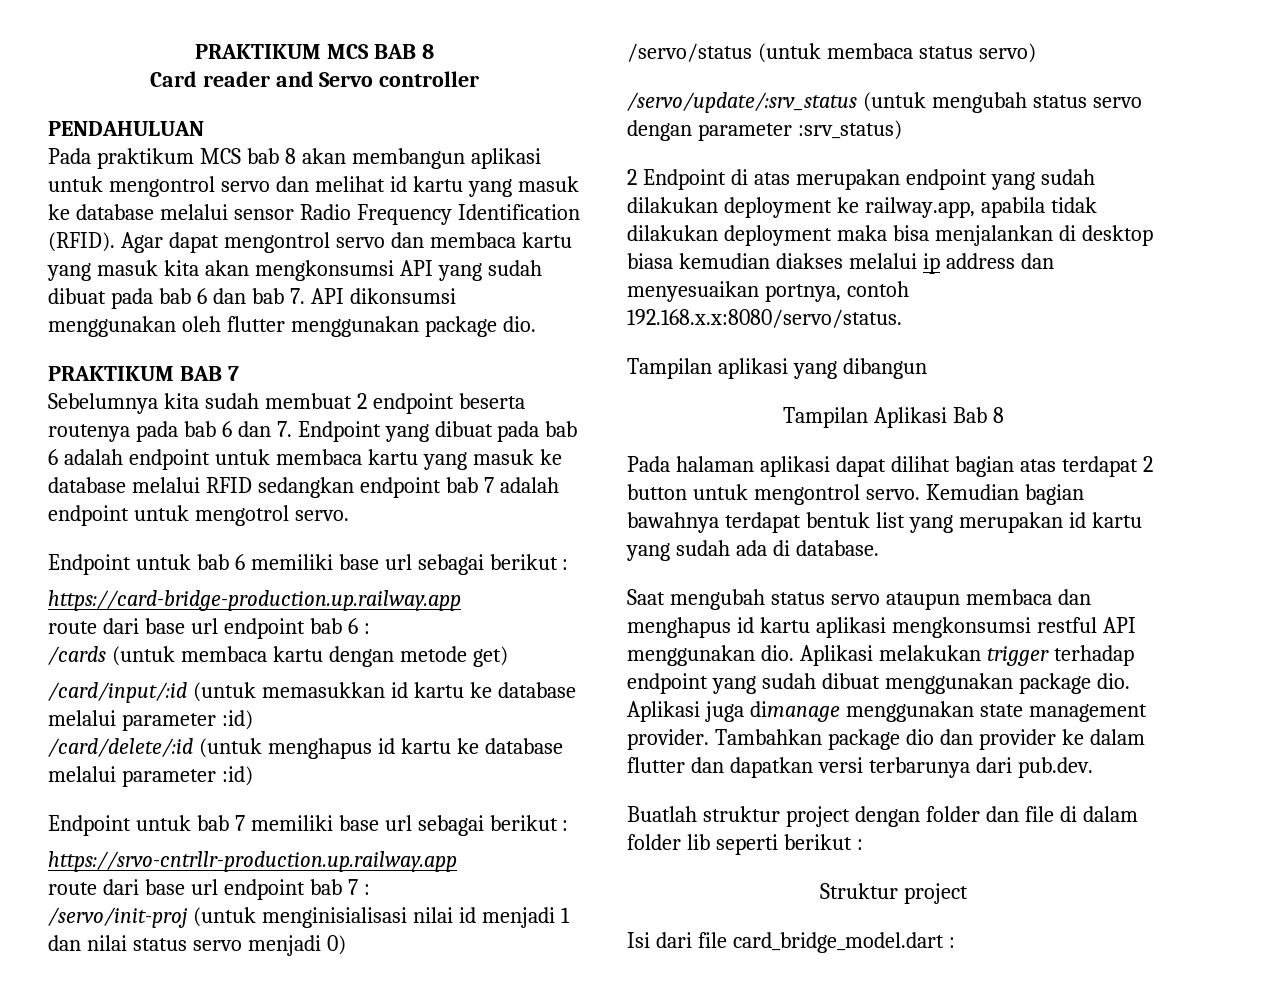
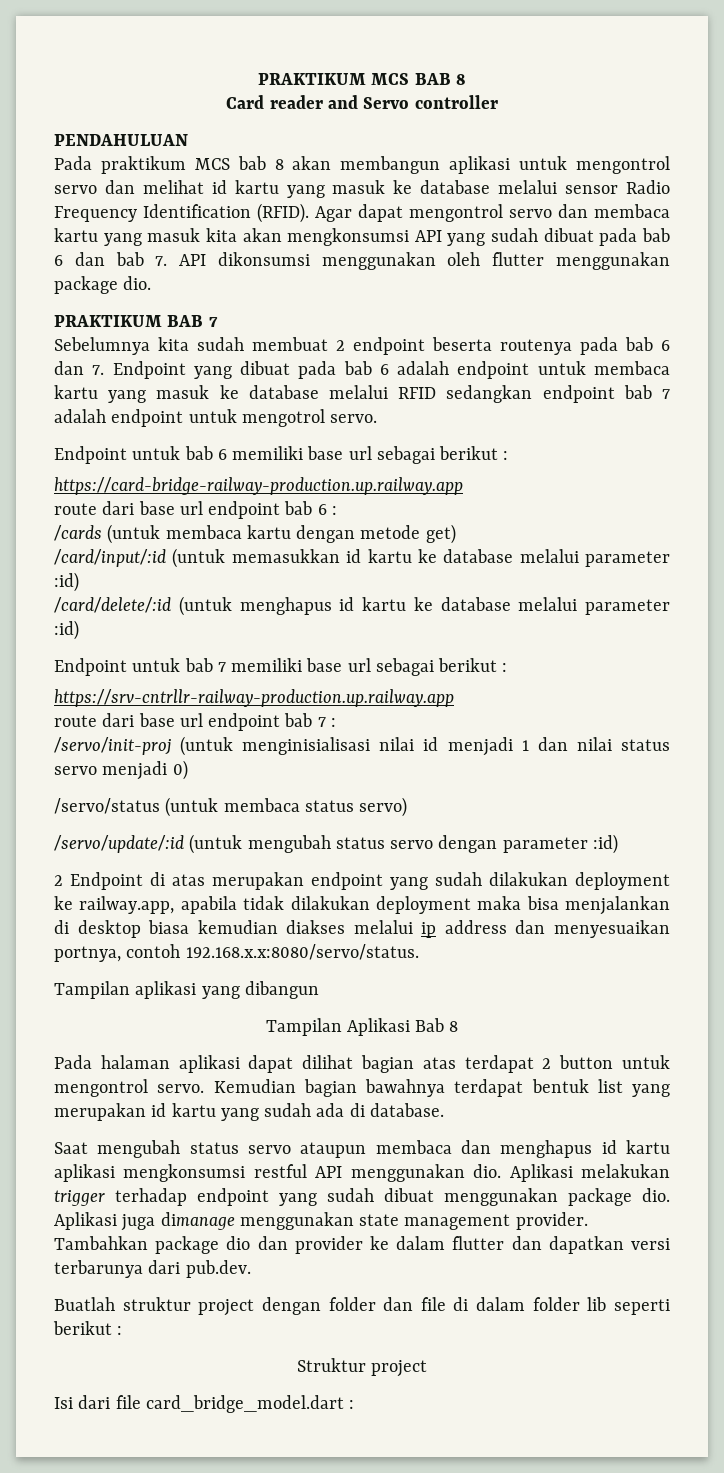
- https://card-bridge-production.up.railway.app
+ https://card-bridge-railway-production.up.railway.app
- https://srvo-cntrllr-production.up.railway.app
+ https://srv-cntrllr-railway-production.up.railway.app
- /servo/update/:srv_status (untuk mengubah status servo dengan parameter :srv_status)
+ /servo/update/:id (untuk mengubah status servo dengan parameter :id)

